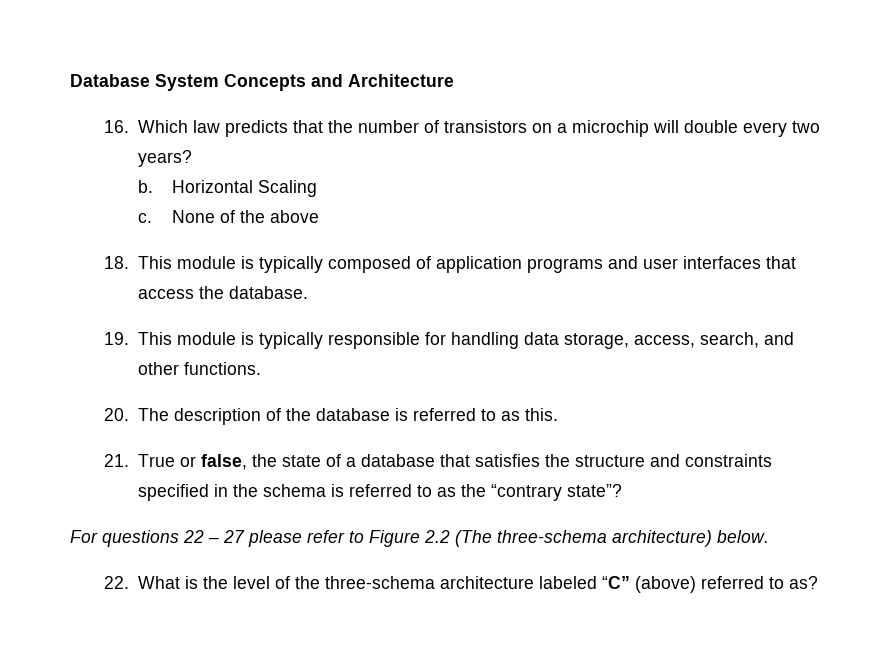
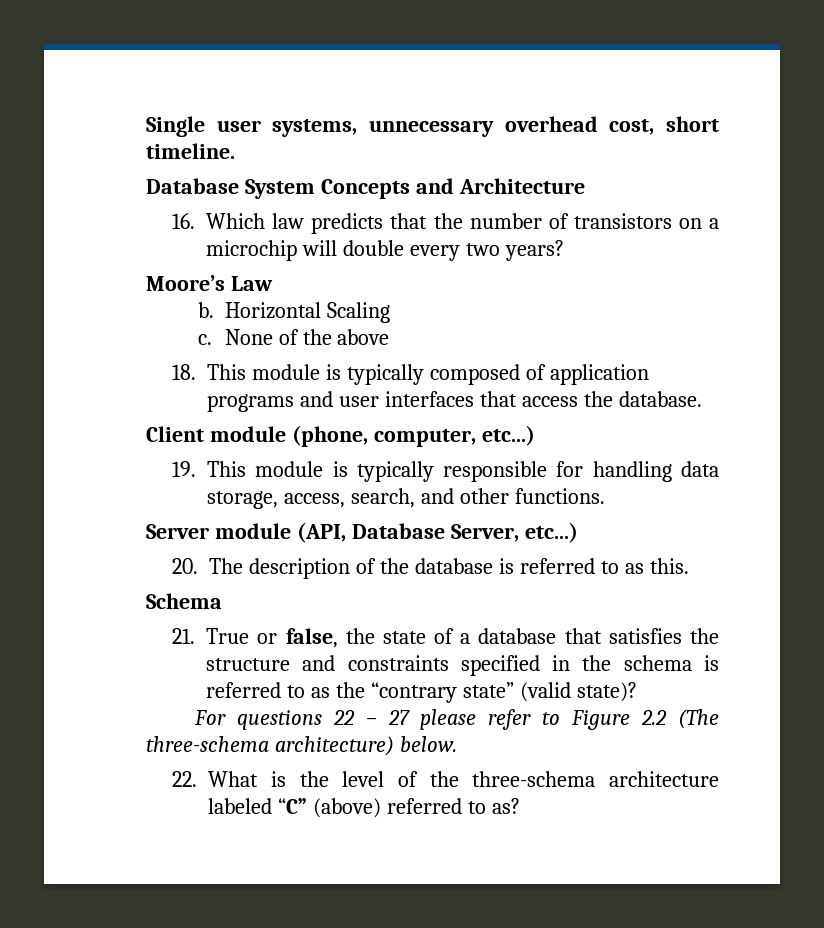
+ Single user systems, unnecessary overhead cost, short timeline.
+ Moore’s Law
+ Client module (phone, computer, etc...)
+ Server module (API, Database Server, etc...)
+ Schema
- 21. True or false, the state of a database that satisfies the structure and constraints specified in the schema is referred to as the “contrary state”?
+ 21. True or false, the state of a database that satisfies the structure and constraints specified in the schema is referred to as the “contrary state” (valid state)?

